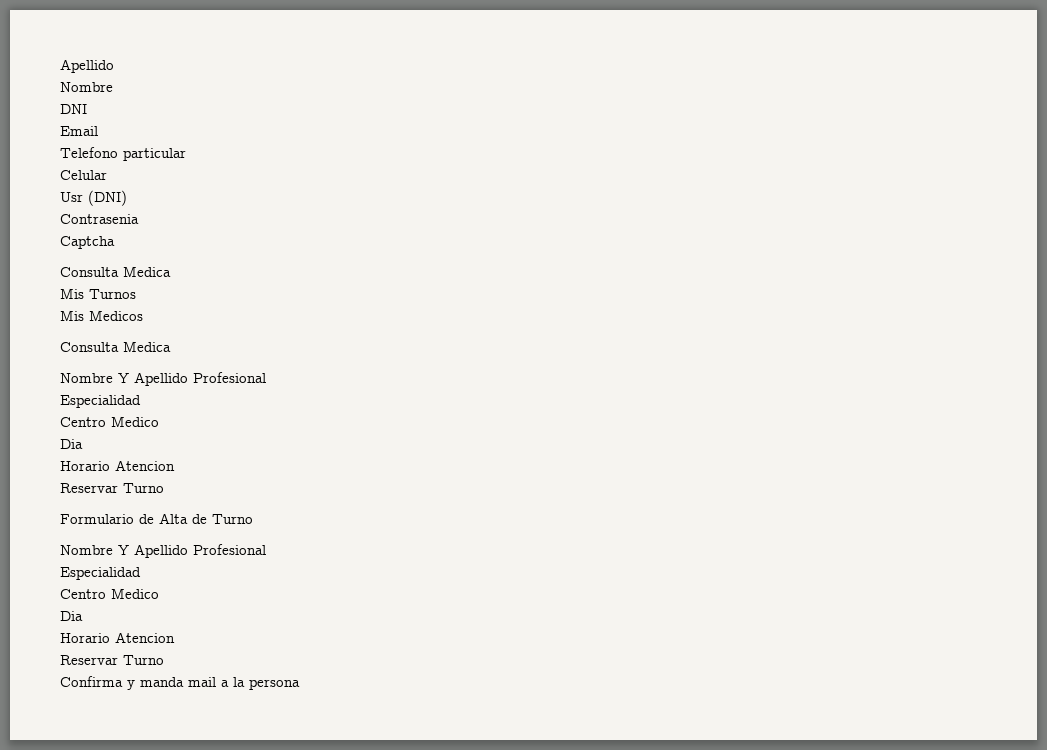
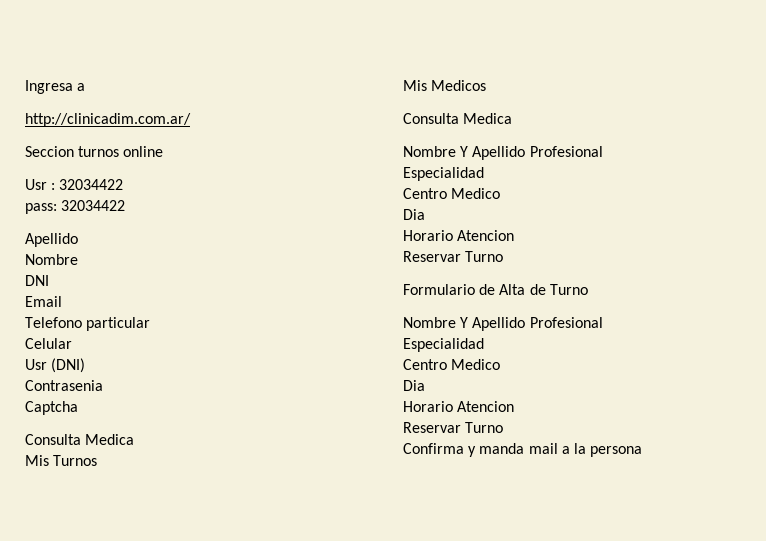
+ Ingresa a
+ http://clinicadim.com.ar/
+ Seccion turnos online
+ Usr : 32034422
+ pass: 32034422

